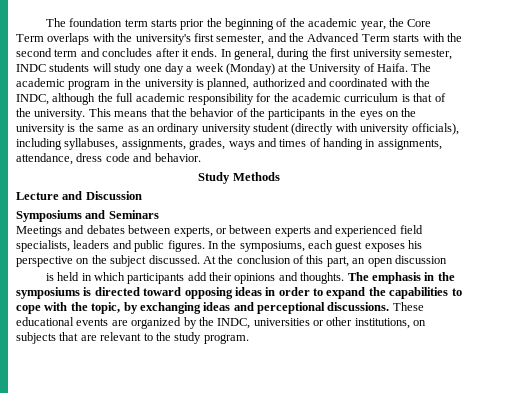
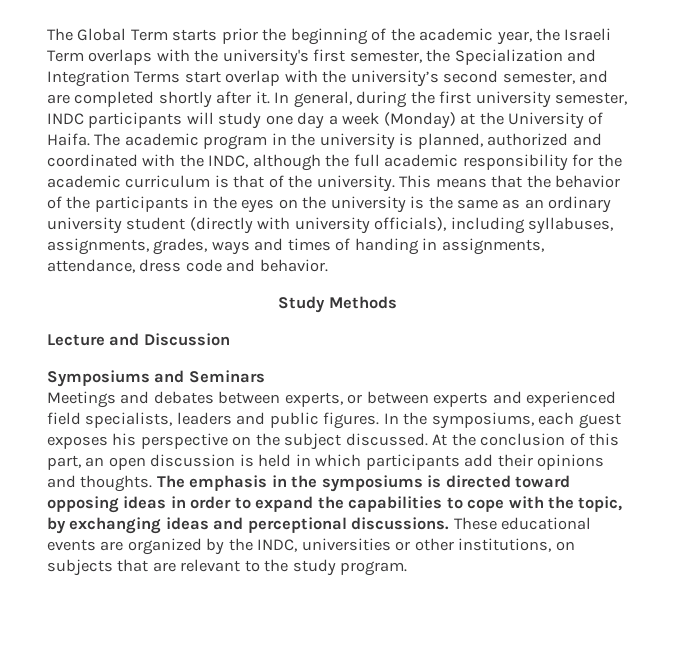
- The foundation term starts prior the beginning of the academic year, the Core Term overlaps with the university's first semester, and the Advanced Term starts with the second term and concludes after it ends.
+ The Global Term starts prior the beginning of the academic year, the Israeli Term overlaps with the university's first semester, the Specialization and Integration Terms start overlap with the university’s second semester, and are completed shortly after it.
- In general, during the first university semester, INDC students will study one day a week (Monday) at the University of Haifa.
+ In general, during the first university semester, INDC participants will study one day a week (Monday) at the University of Haifa.
- At the conclusion of this part, an open discussion
- is held in which participants add their opinions and thoughts.
+ At the conclusion of this part, an open discussion is held in which participants add their opinions and thoughts.

